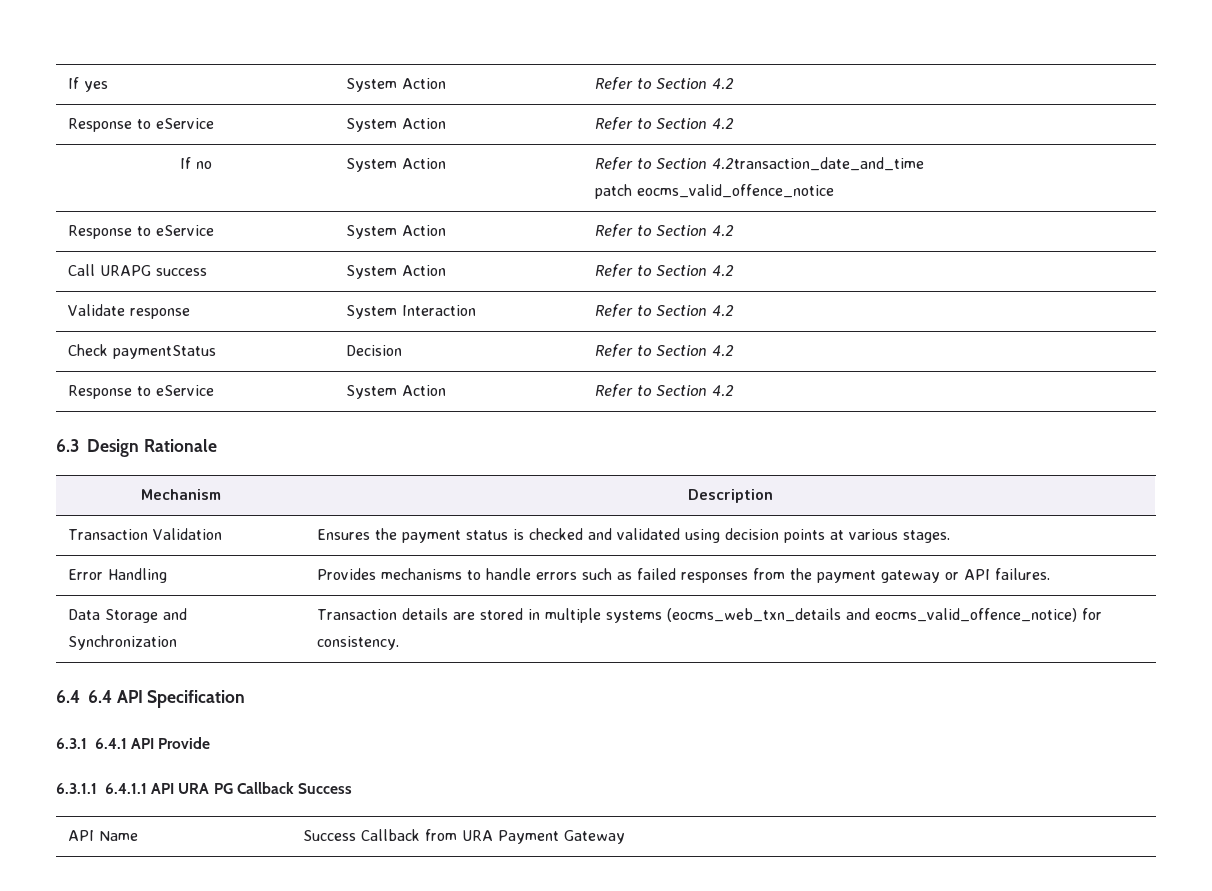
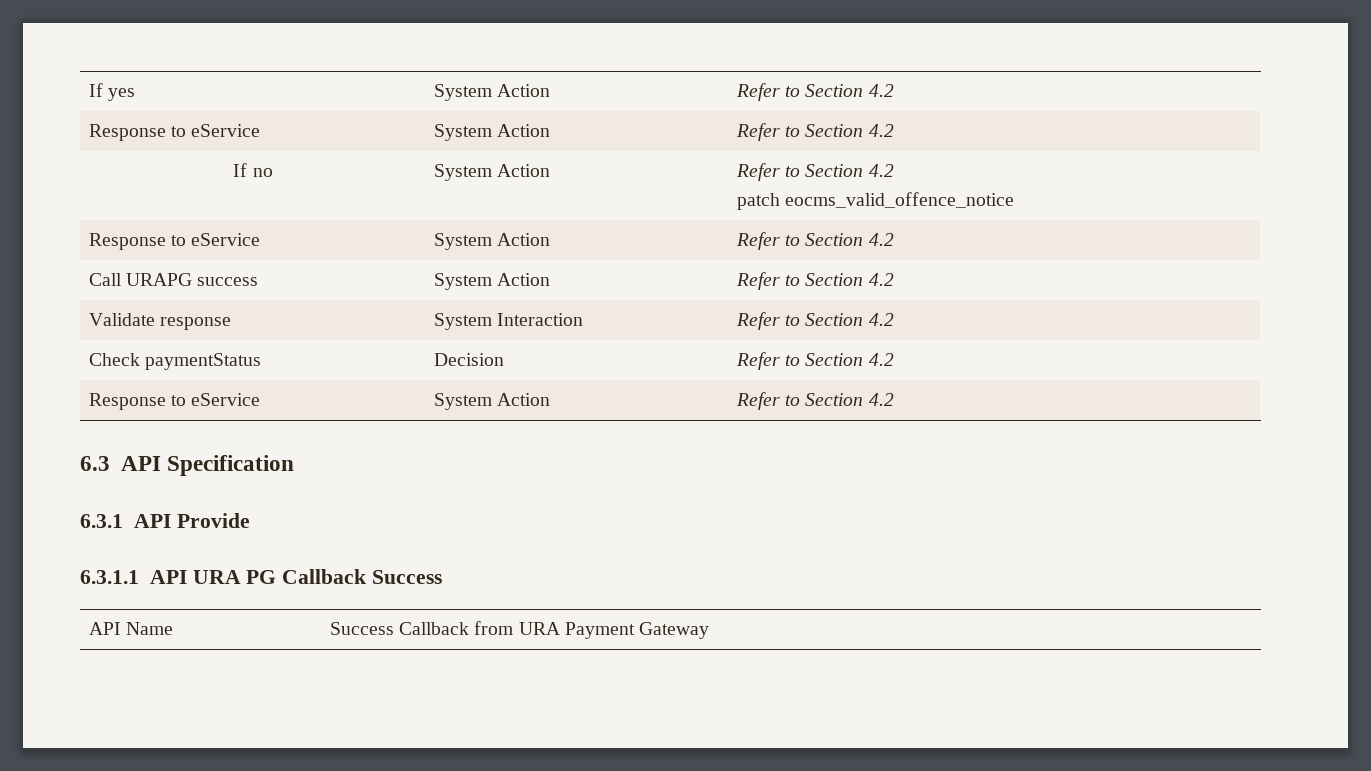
- If no | System Action | Refer to Section 4.2transaction_date_and_time
+ If no | System Action | Refer to Section 4.2
- 6.3 Design Rationale
- Mechanism | Description
- Transaction Validation | Ensures the payment status is checked and validated using decision points at various stages.
- Error Handling | Provides mechanisms to handle errors such as failed responses from the payment gateway or API failures.
- Data Storage and Synchronization | Transaction details are stored in multiple systems (eocms_web_txn_details and eocms_valid_offence_notice) for consistency.
- 6.4 6.4 API Specification
+ 6.3 API Specification
- 6.3.1 6.4.1 API Provide
+ 6.3.1 API Provide
- 6.3.1.1 6.4.1.1 API URA PG Callback Success
+ 6.3.1.1 API URA PG Callback Success

